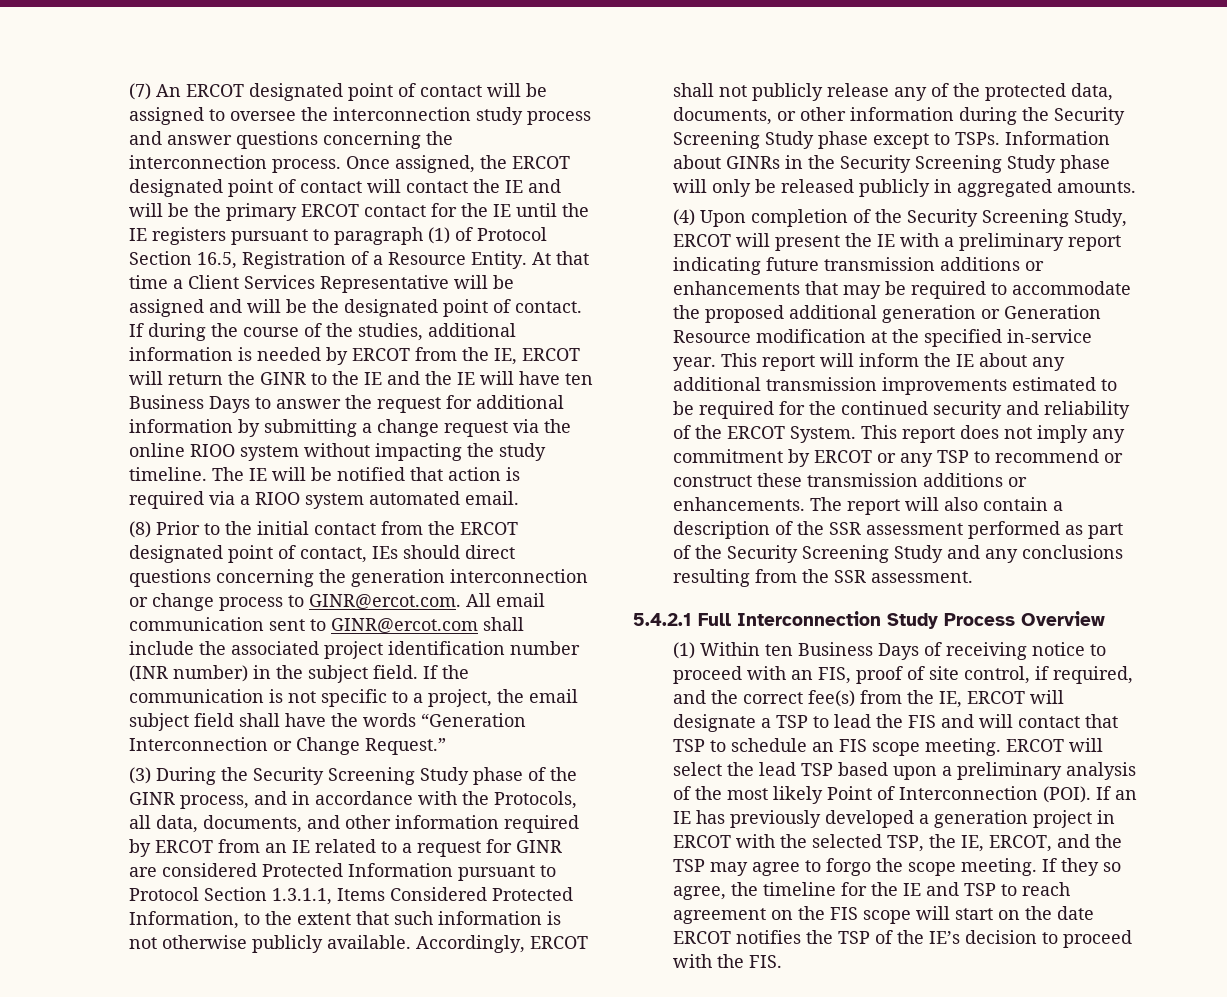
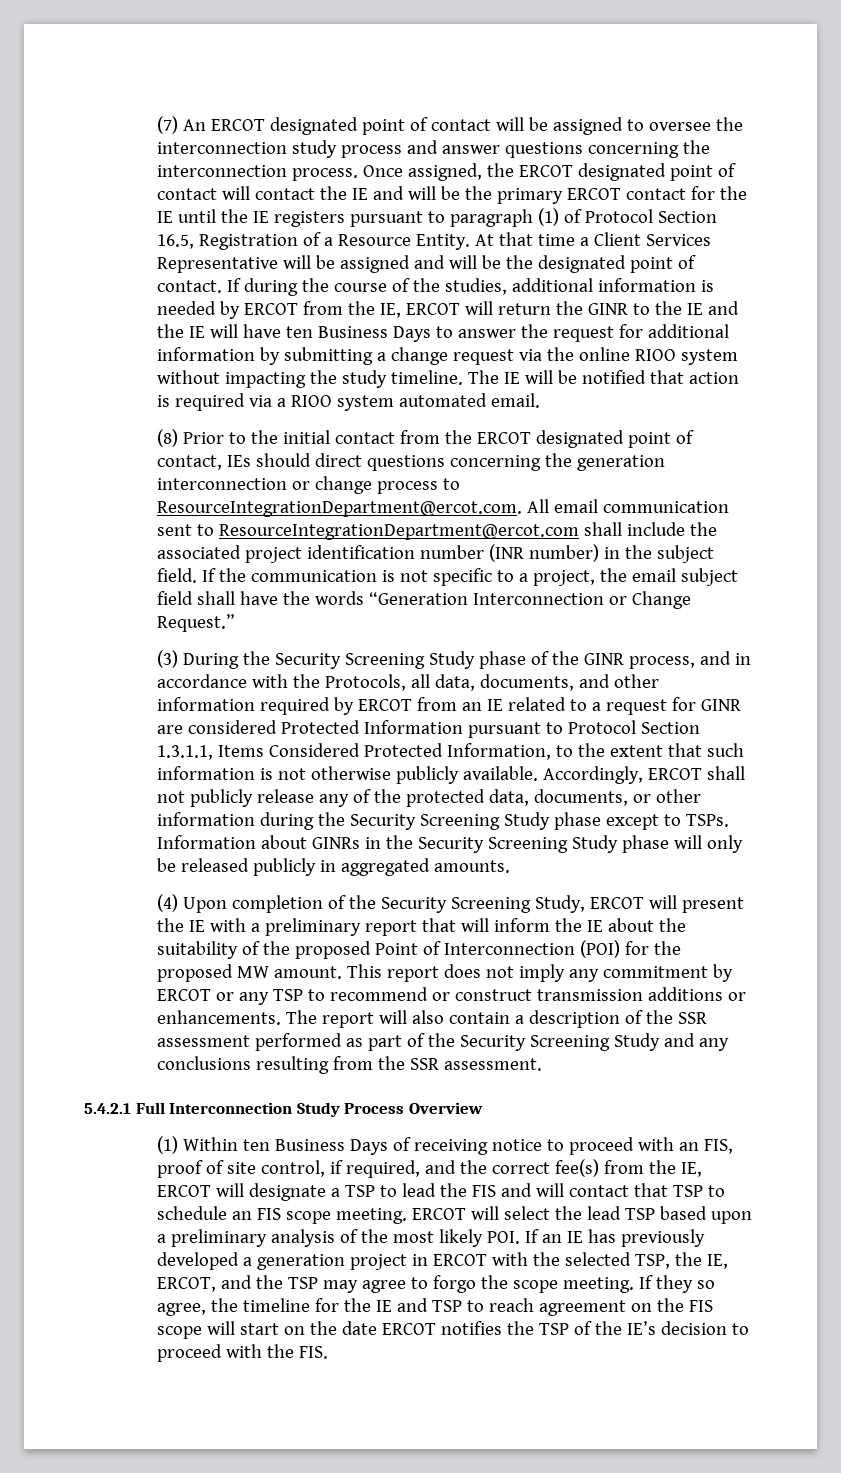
- (8) Prior to the initial contact from the ERCOT designated point of contact, IEs should direct questions concerning the generation interconnection or change process to GINR@ercot.com. All email communication sent to GINR@ercot.com shall include the associated project identification number (INR number) in the subject field.
+ (8) Prior to the initial contact from the ERCOT designated point of contact, IEs should direct questions concerning the generation interconnection or change process to ResourceIntegrationDepartment@ercot.com. All email communication sent to ResourceIntegrationDepartment@ercot.com shall include the associated project identification number (INR number) in the subject field.
- (4) Upon completion of the Security Screening Study, ERCOT will present the IE with a preliminary report indicating future transmission additions or enhancements that may be required to accommodate the proposed additional generation or Generation Resource modification at the specified in-service year. This report will inform the IE about any additional transmission improvements estimated to be required for the continued security and reliability of the ERCOT System.
+ (4) Upon completion of the Security Screening Study, ERCOT will present the IE with a preliminary report that will inform the IE about the suitability of the proposed Point of Interconnection (POI) for the proposed MW amount.
- This report does not imply any commitment by ERCOT or any TSP to recommend or construct these transmission additions or enhancements.
+ This report does not imply any commitment by ERCOT or any TSP to recommend or construct transmission additions or enhancements.
- ERCOT will select the lead TSP based upon a preliminary analysis of the most likely Point of Interconnection (POI). If an IE has previously developed a generation project in ERCOT with the selected TSP, the IE, ERCOT, and the TSP may agree to forgo the scope meeting.
+ ERCOT will select the lead TSP based upon a preliminary analysis of the most likely POI. If an IE has previously developed a generation project in ERCOT with the selected TSP, the IE, ERCOT, and the TSP may agree to forgo the scope meeting.

